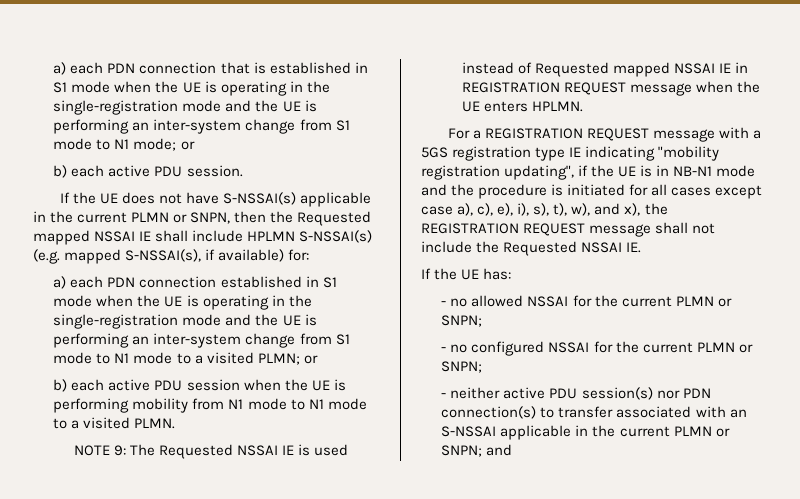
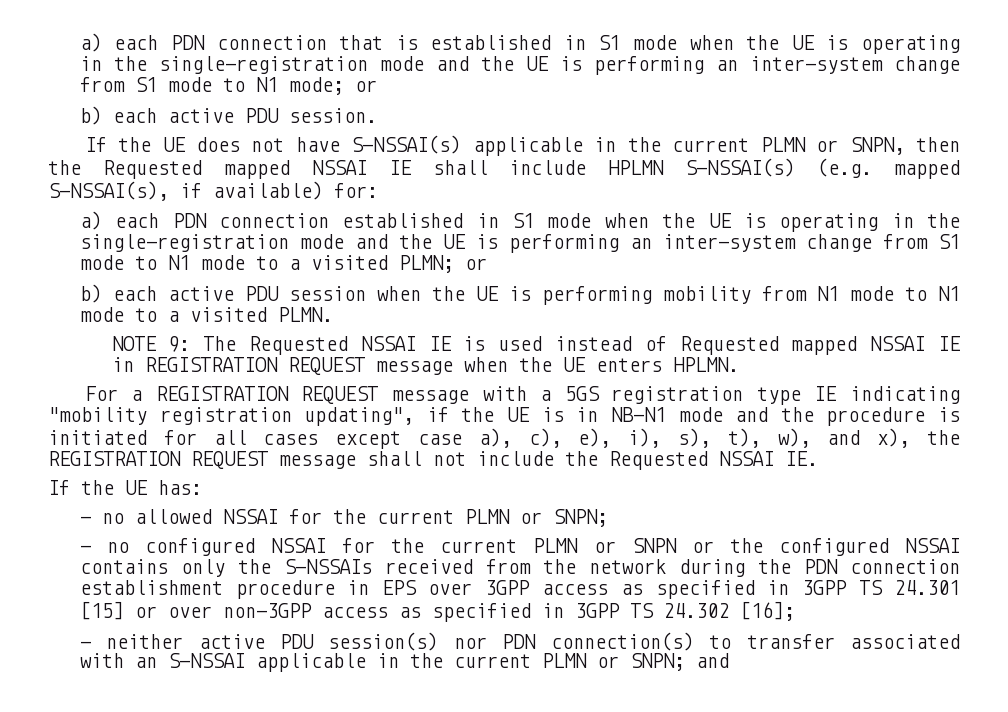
- - no configured NSSAI for the current PLMN or SNPN;
+ - no configured NSSAI for the current PLMN or SNPN or the configured NSSAI contains only the S-NSSAIs received from the network during the PDN connection establishment procedure in EPS over 3GPP access as specified in 3GPP TS 24.301 [15] or over non-3GPP access as specified in 3GPP TS 24.302 [16];

